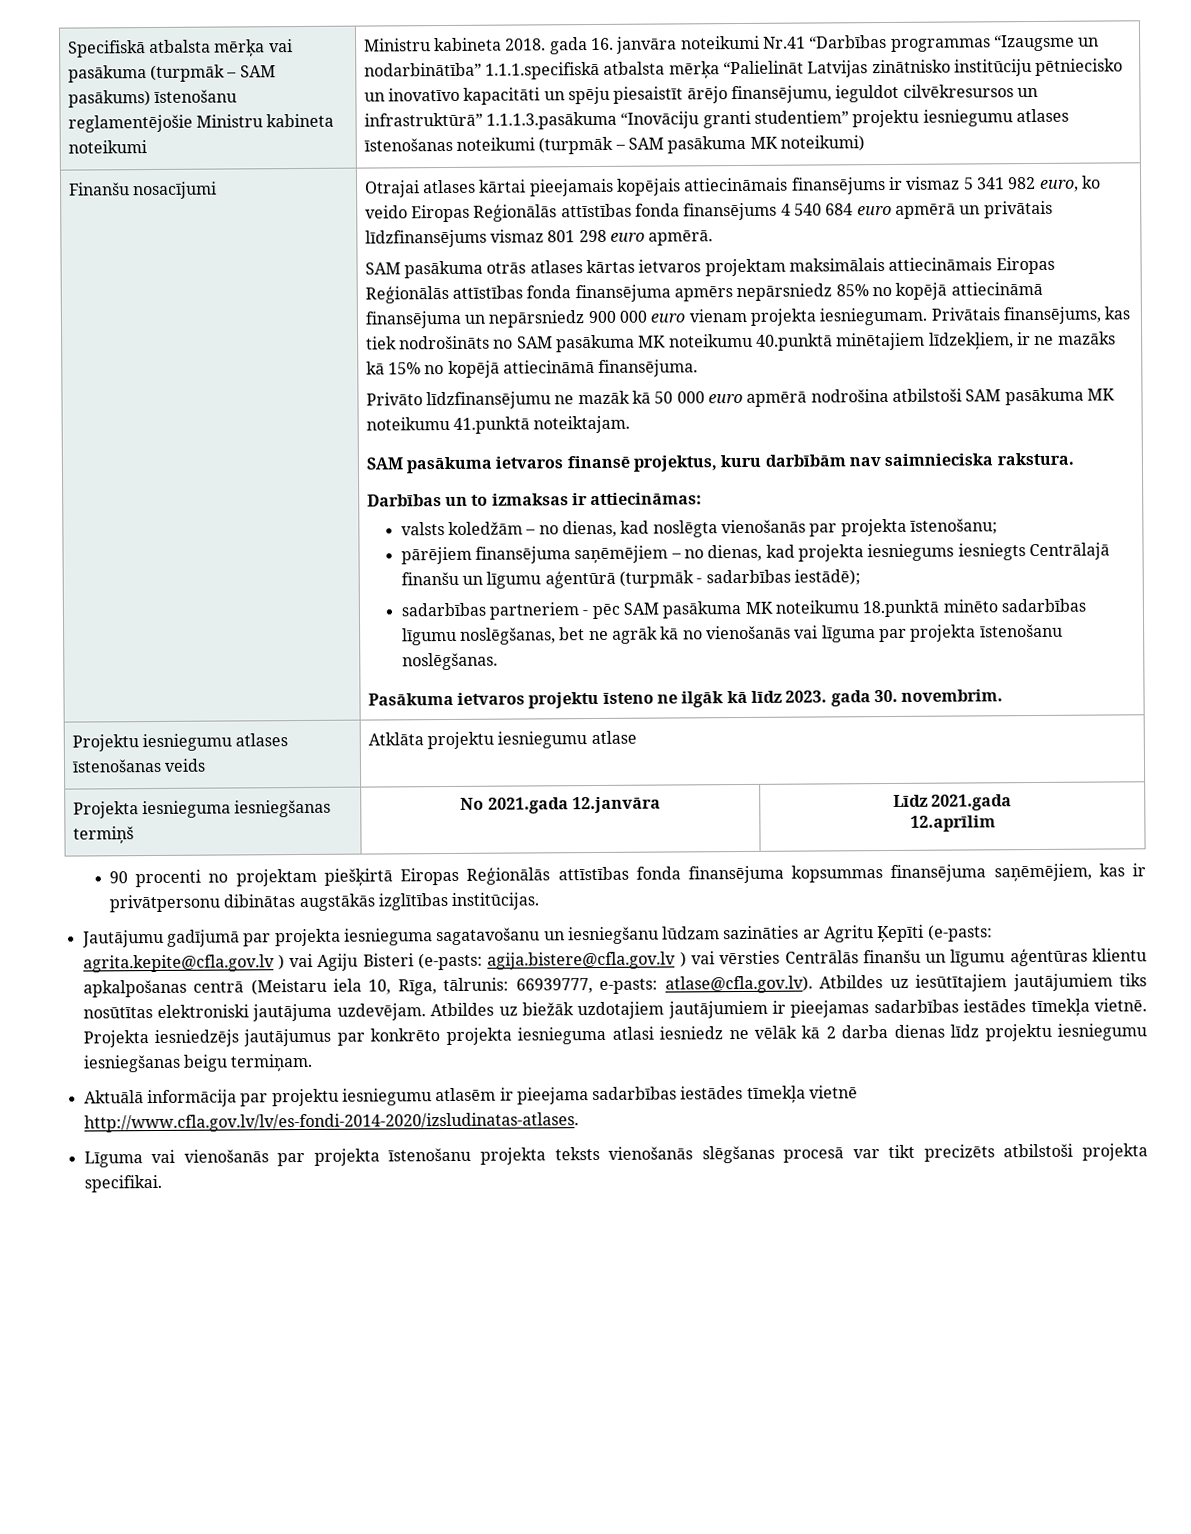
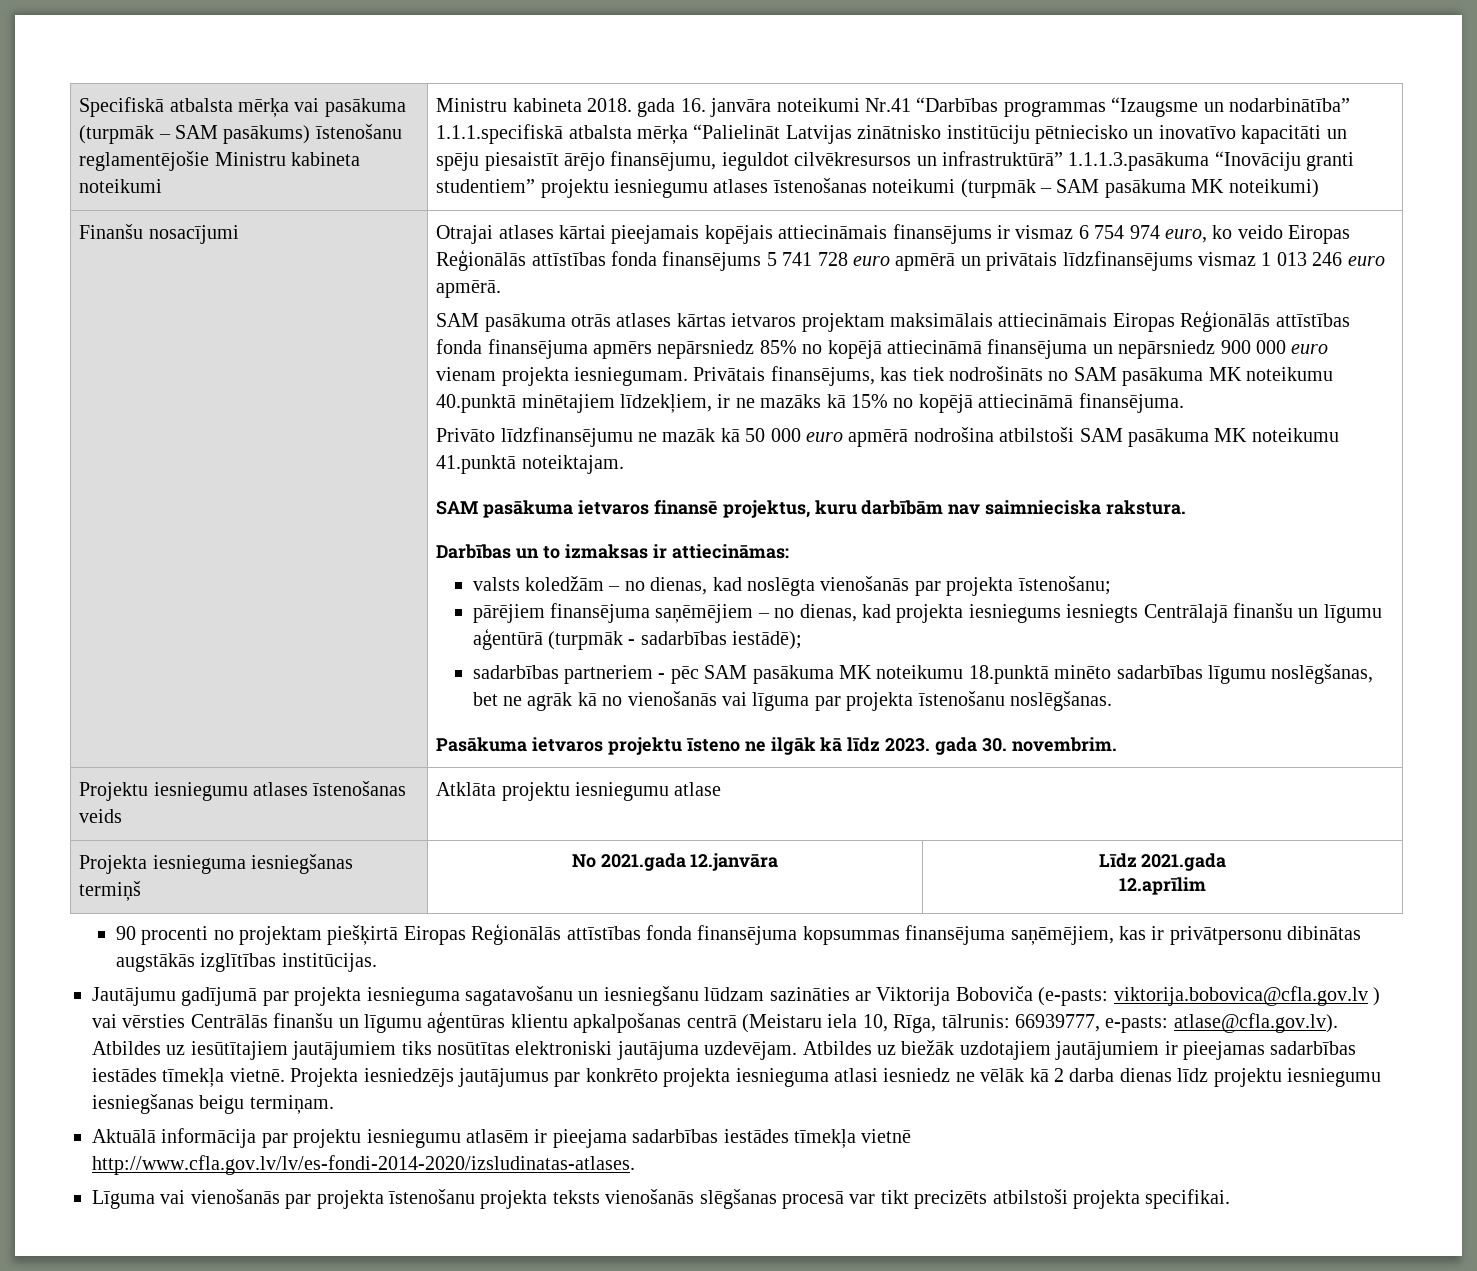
- Otrajai atlases kārtai pieejamais kopējais attiecināmais finansējums ir vismaz 5 341 982 euro, ko veido Eiropas Reģionālās attīstības fonda finansējums 4 540 684 euro apmērā un privātais līdzfinansējums vismaz 801 298 euro apmērā.
+ Otrajai atlases kārtai pieejamais kopējais attiecināmais finansējums ir vismaz 6 754 974 euro, ko veido Eiropas Reģionālās attīstības fonda finansējums 5 741 728 euro apmērā un privātais līdzfinansējums vismaz 1 013 246 euro apmērā.
- Jautājumu gadījumā par projekta iesnieguma sagatavošanu un iesniegšanu lūdzam sazināties ar Agritu Ķepīti (e-pasts: agrita.kepite@cfla.gov.lv ) vai Agiju Bisteri (e-pasts: agija.bistere@cfla.gov.lv ) vai vērsties Centrālās finanšu un līgumu aģentūras klientu apkalpošanas centrā (Meistaru iela 10, Rīga, tālrunis: 66939777, e-pasts: atlase@cfla.gov.lv). Atbildes uz iesūtītajiem jautājumiem tiks nosūtītas elektroniski jautājuma uzdevējam.
+ Jautājumu gadījumā par projekta iesnieguma sagatavošanu un iesniegšanu lūdzam sazināties ar Viktorija Boboviča (e-pasts: viktorija.bobovica@cfla.gov.lv ) vai vērsties Centrālās finanšu un līgumu aģentūras klientu apkalpošanas centrā (Meistaru iela 10, Rīga, tālrunis: 66939777, e-pasts: atlase@cfla.gov.lv). Atbildes uz iesūtītajiem jautājumiem tiks nosūtītas elektroniski jautājuma uzdevējam.

